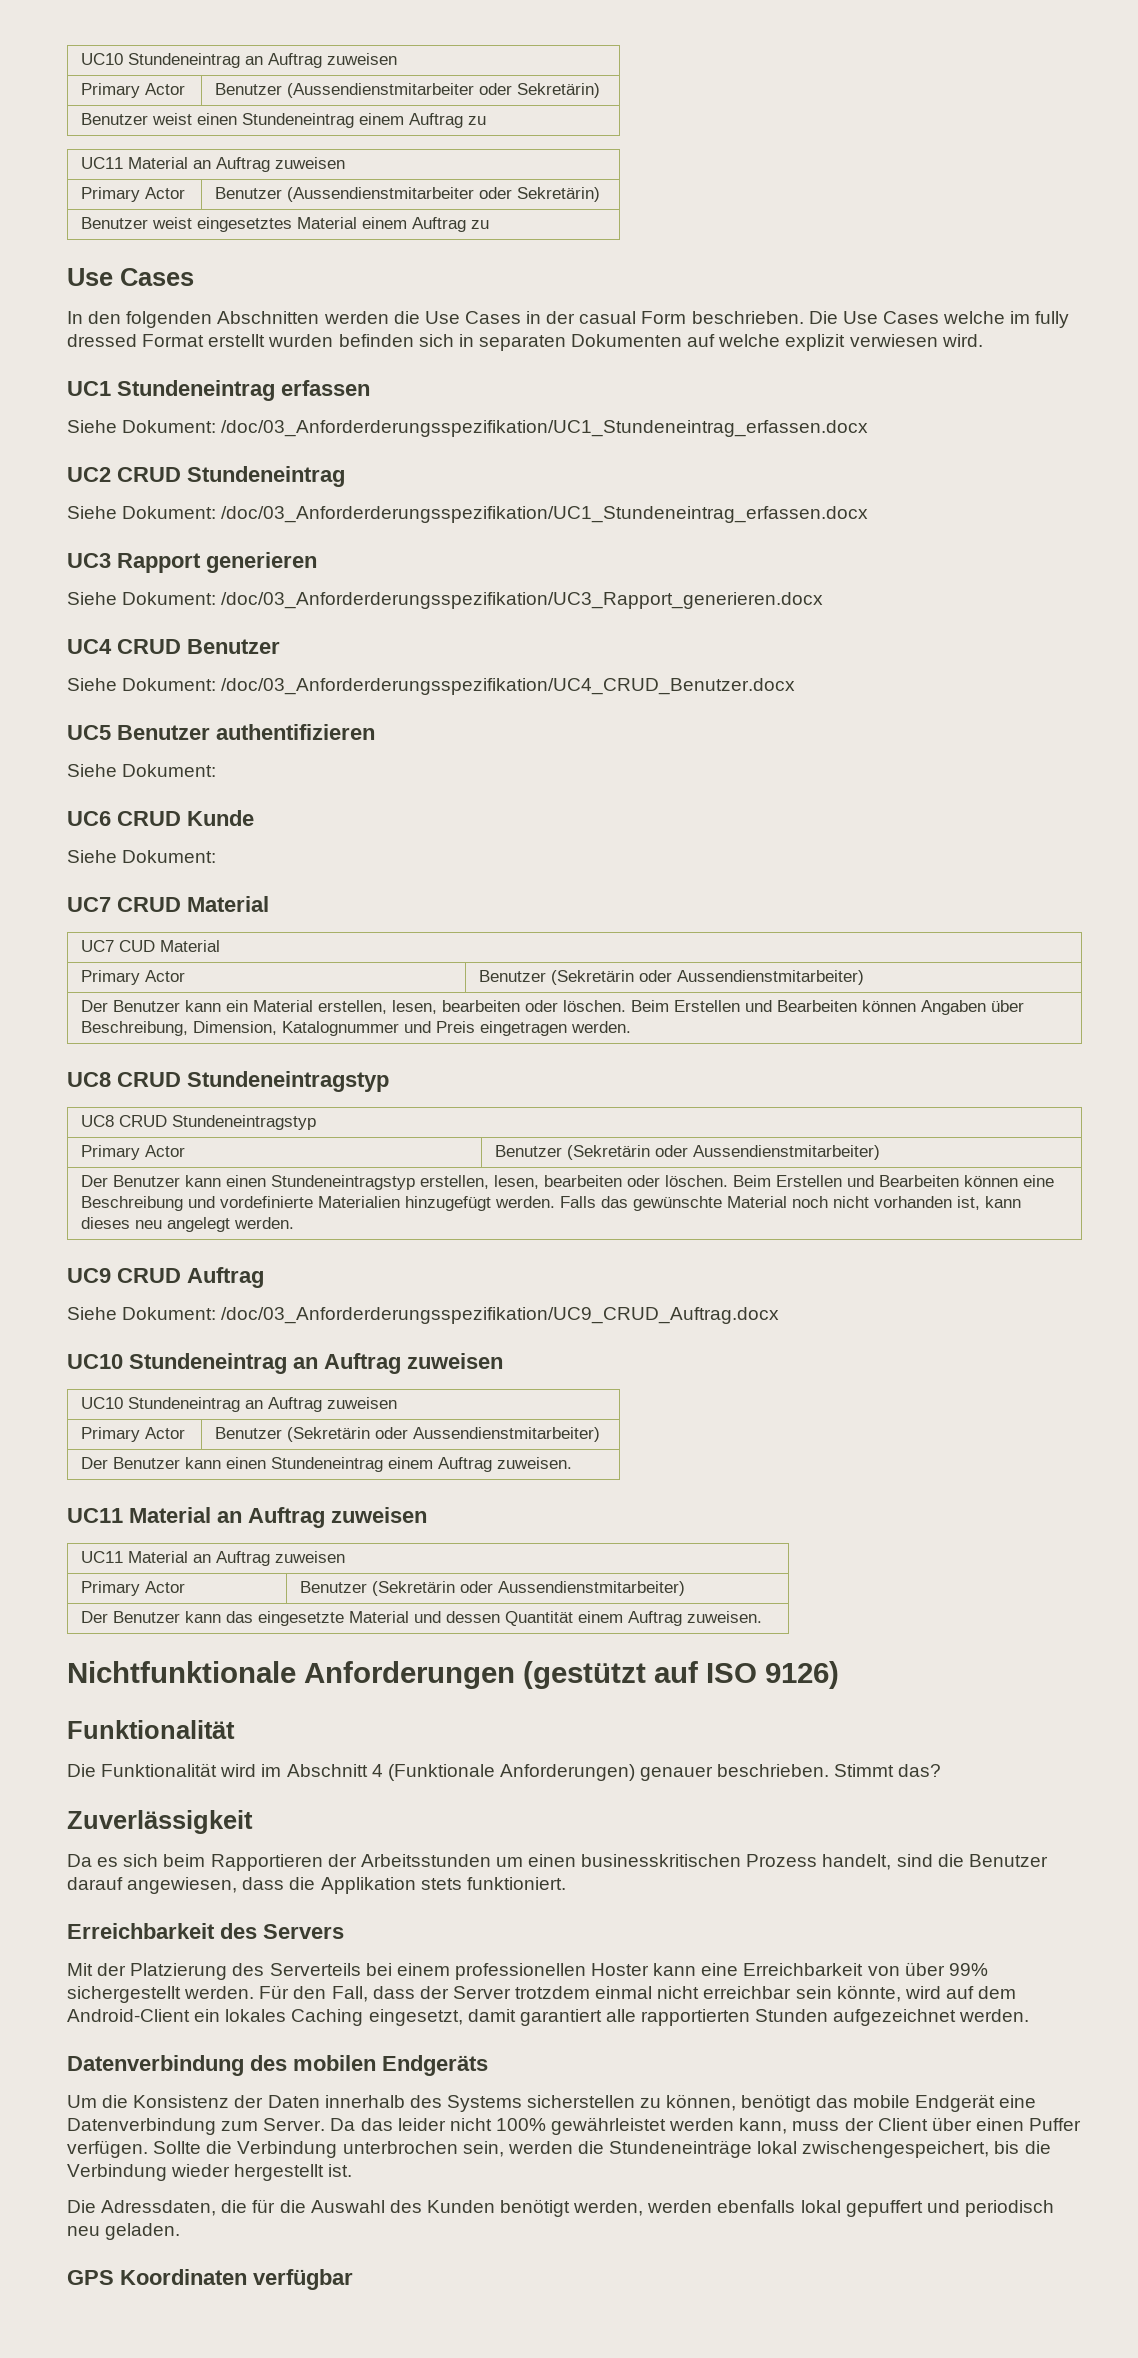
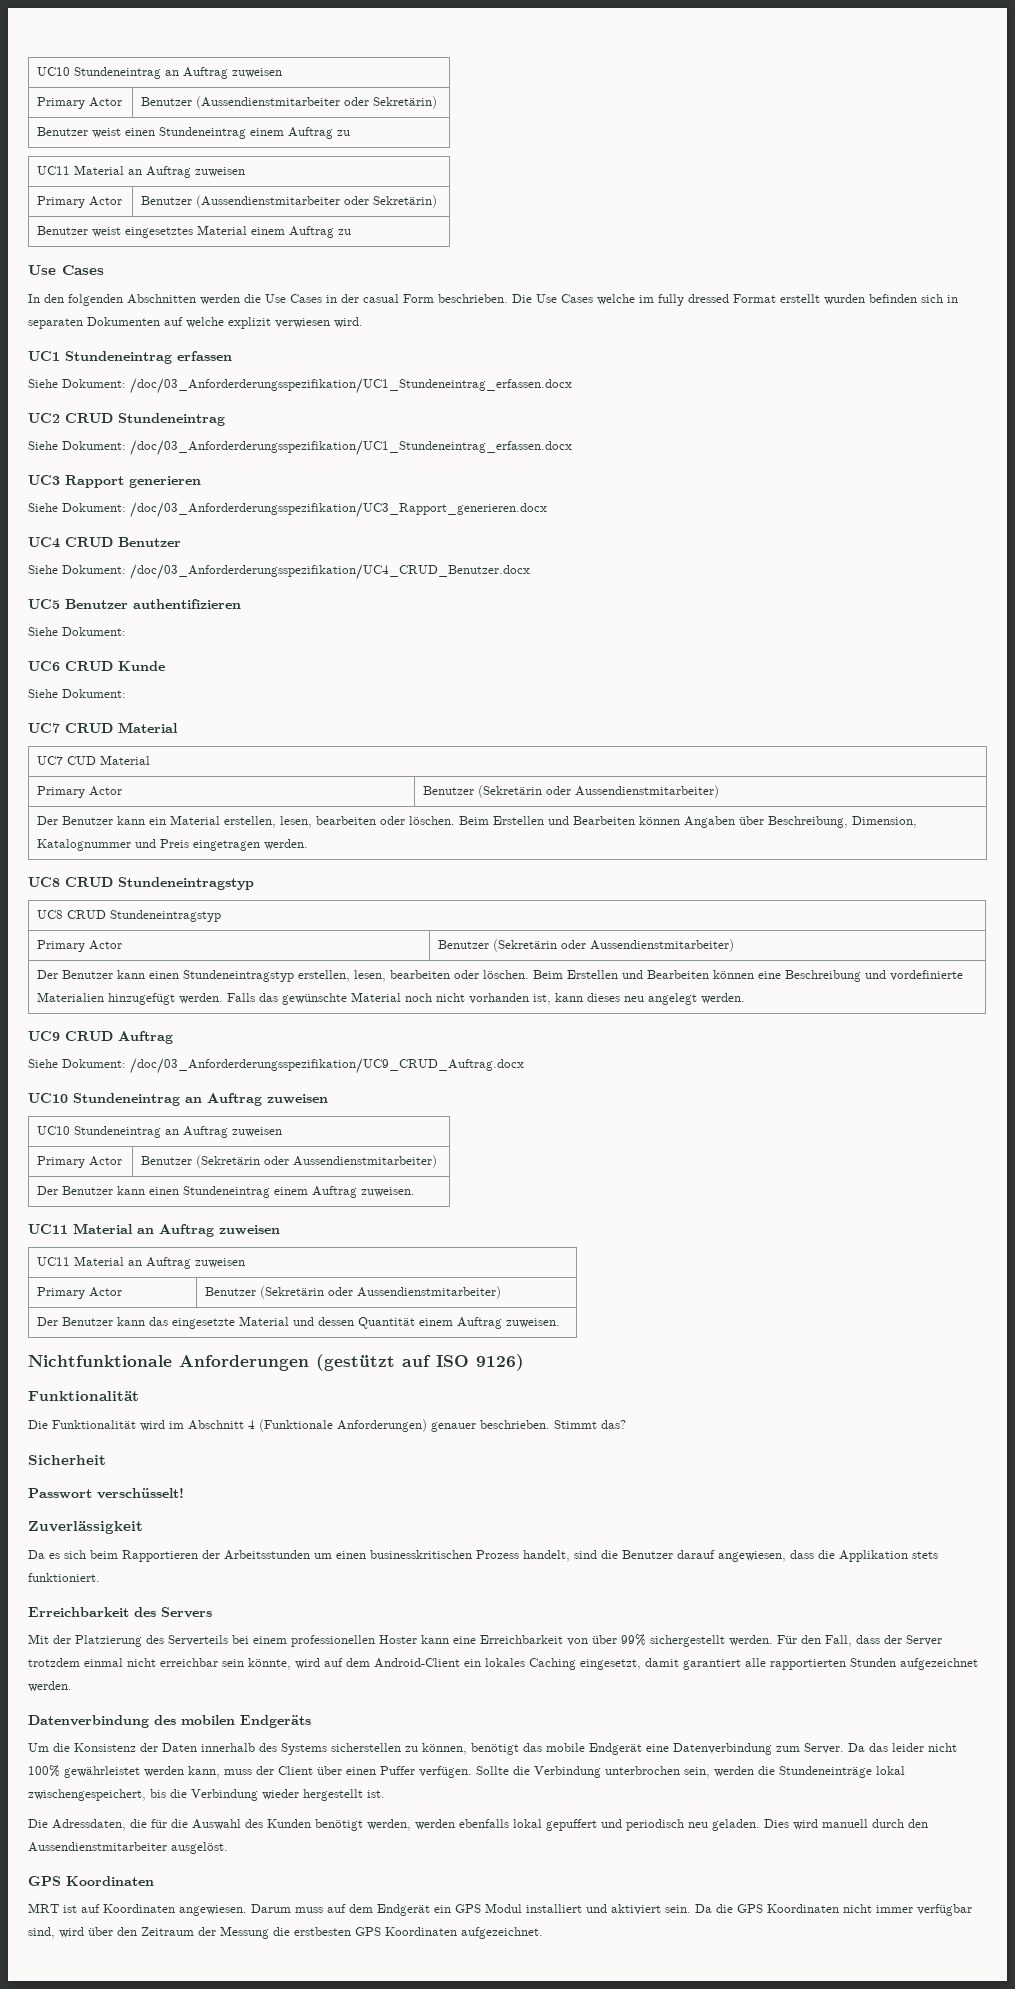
+ Sicherheit
+ Passwort verschüsselt!
- Die Adressdaten, die für die Auswahl des Kunden benötigt werden, werden ebenfalls lokal gepuffert und periodisch neu geladen.
- GPS Koordinaten verfügbar
+ Die Adressdaten, die für die Auswahl des Kunden benötigt werden, werden ebenfalls lokal gepuffert und periodisch neu geladen. Dies wird manuell durch den Aussendienstmitarbeiter ausgelöst.
+ GPS Koordinaten
+ MRT ist auf Koordinaten angewiesen. Darum muss auf dem Endgerät ein GPS Modul installiert und aktiviert sein. Da die GPS Koordinaten nicht immer verfügbar sind, wird über den Zeitraum der Messung die erstbesten GPS Koordinaten aufgezeichnet.

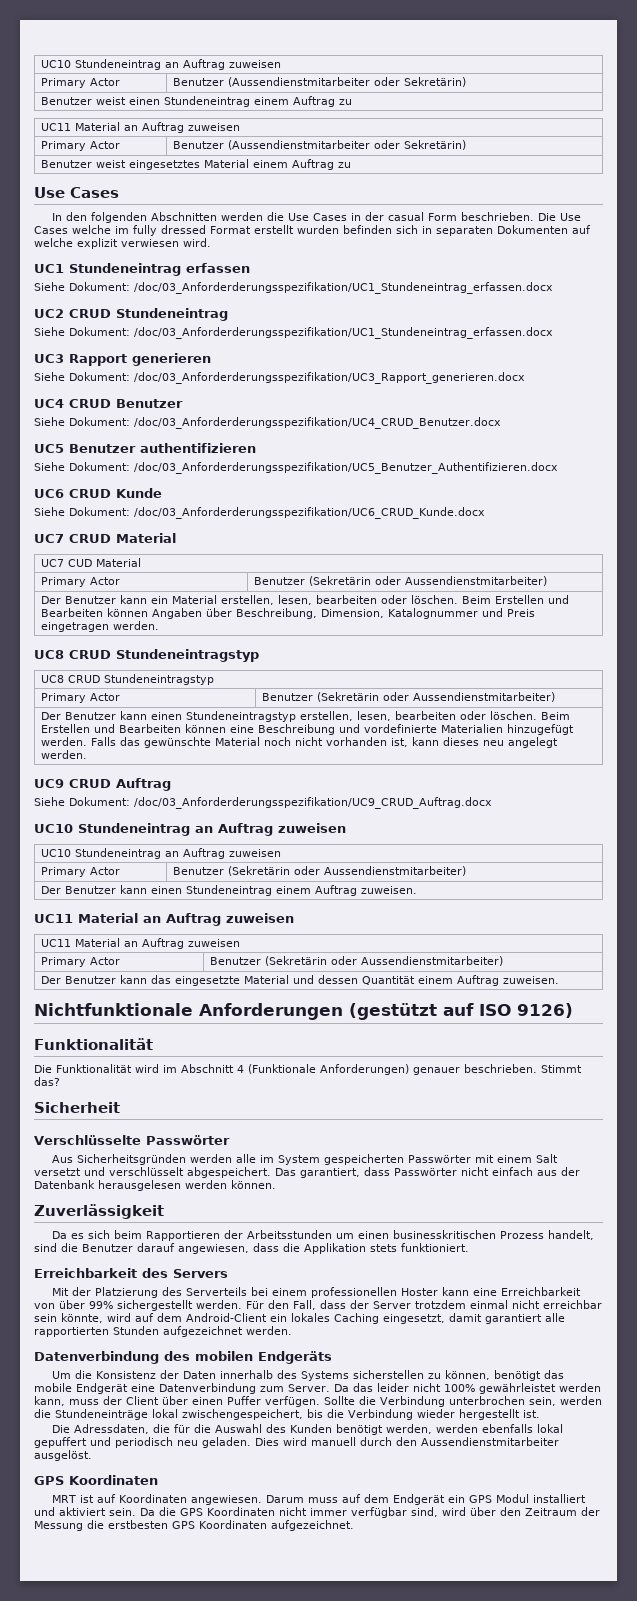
  UC5 Benutzer authentifizieren
- Siehe Dokument:
+ Siehe Dokument: /doc/03_Anforderderungsspezifikation/UC5_Benutzer_Authentifizieren.docx
  UC6 CRUD Kunde
- Siehe Dokument:
+ Siehe Dokument: /doc/03_Anforderderungsspezifikation/UC6_CRUD_Kunde.docx
- Passwort verschüsselt!
+ Verschlüsselte Passwörter
+ Aus Sicherheitsgründen werden alle im System gespeicherten Passwörter mit einem Salt versetzt und verschlüsselt abgespeichert. Das garantiert, dass Passwörter nicht einfach aus der Datenbank herausgelesen werden können.

